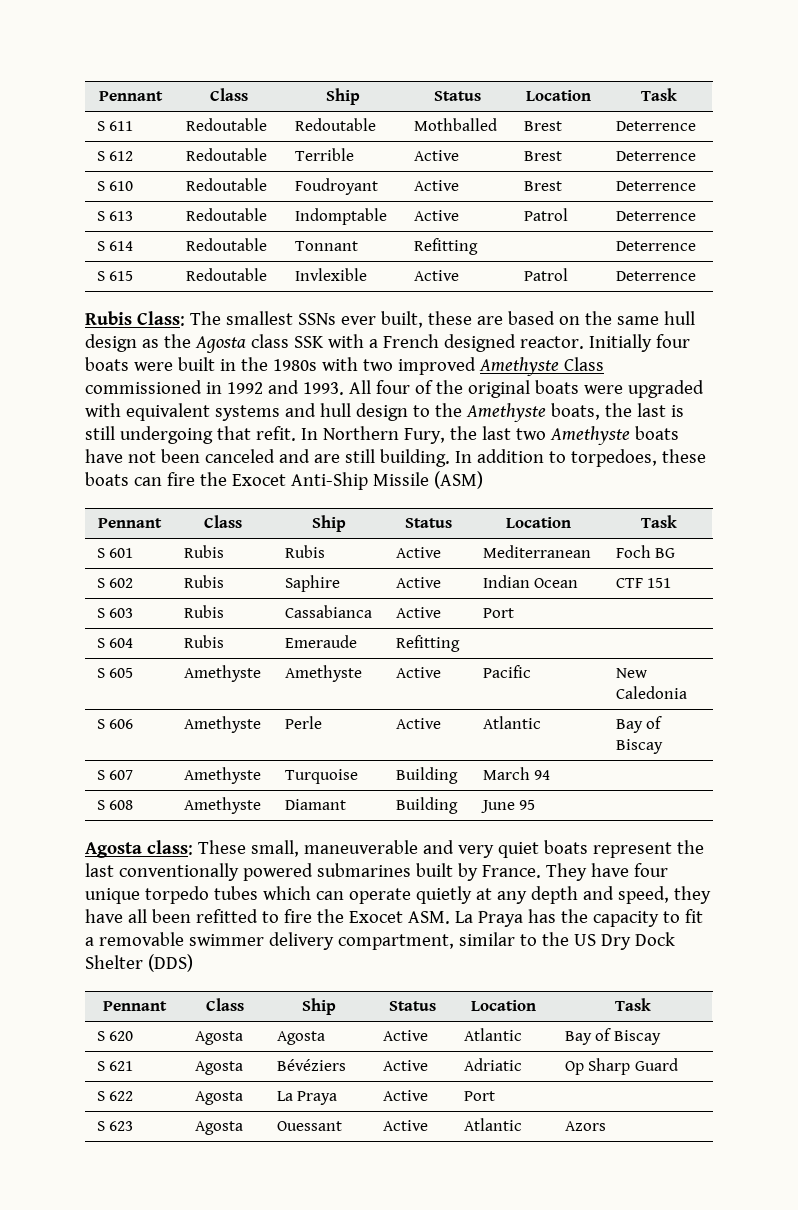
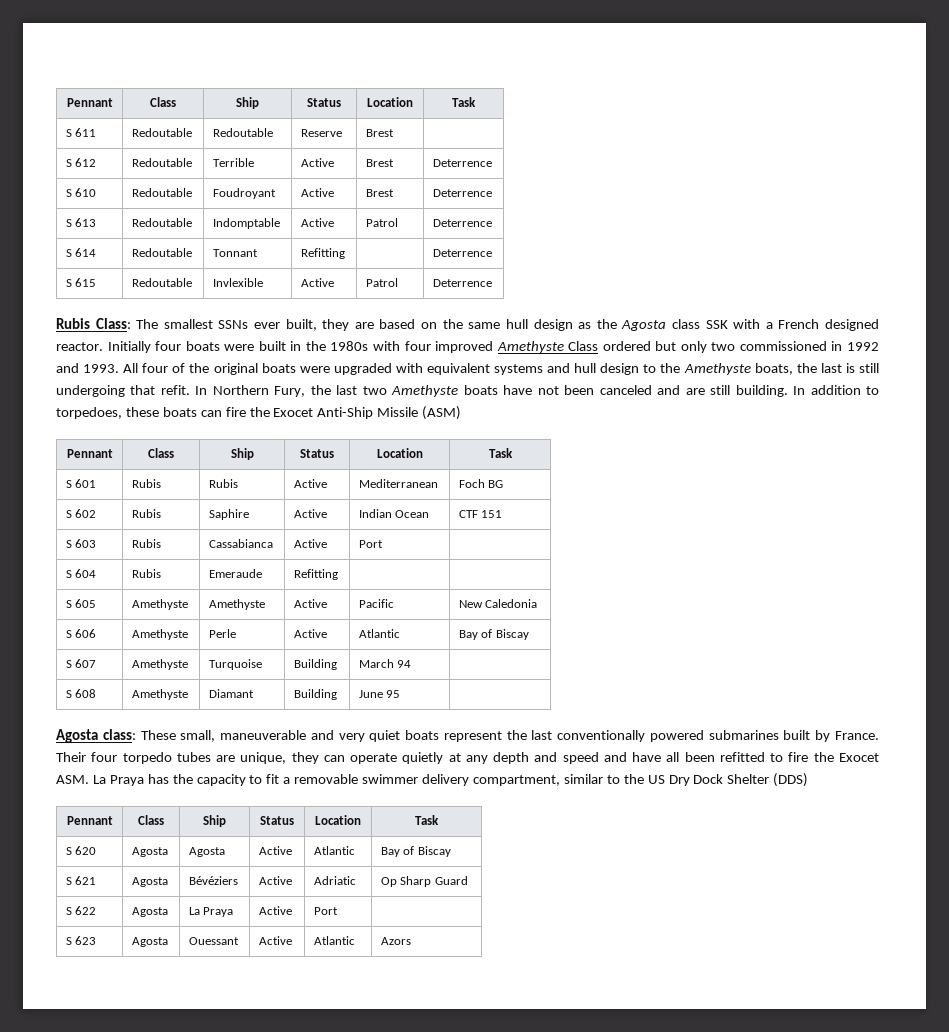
- S 611 | Redoutable | Redoutable | Mothballed | Brest | Deterrence
+ S 611 | Redoutable | Redoutable | Reserve | Brest |
- Rubis Class: The smallest SSNs ever built, these are based on the same hull design as the Agosta class SSK with a French designed reactor.
+ Rubis Class: The smallest SSNs ever built, they are based on the same hull design as the Agosta class SSK with a French designed reactor.
- Initially four boats were built in the 1980s with two improved Amethyste Class commissioned in 1992 and 1993.
+ Initially four boats were built in the 1980s with four improved Amethyste Class ordered but only two commissioned in 1992 and 1993.
- They have four unique torpedo tubes which can operate quietly at any depth and speed, they have all been refitted to fire the Exocet ASM. La Praya has the capacity to fit a removable swimmer delivery compartment, similar to the US Dry Dock Shelter (DDS)
+ Their four torpedo tubes are unique, they can operate quietly at any depth and speed and have all been refitted to fire the Exocet ASM. La Praya has the capacity to fit a removable swimmer delivery compartment, similar to the US Dry Dock Shelter (DDS)

